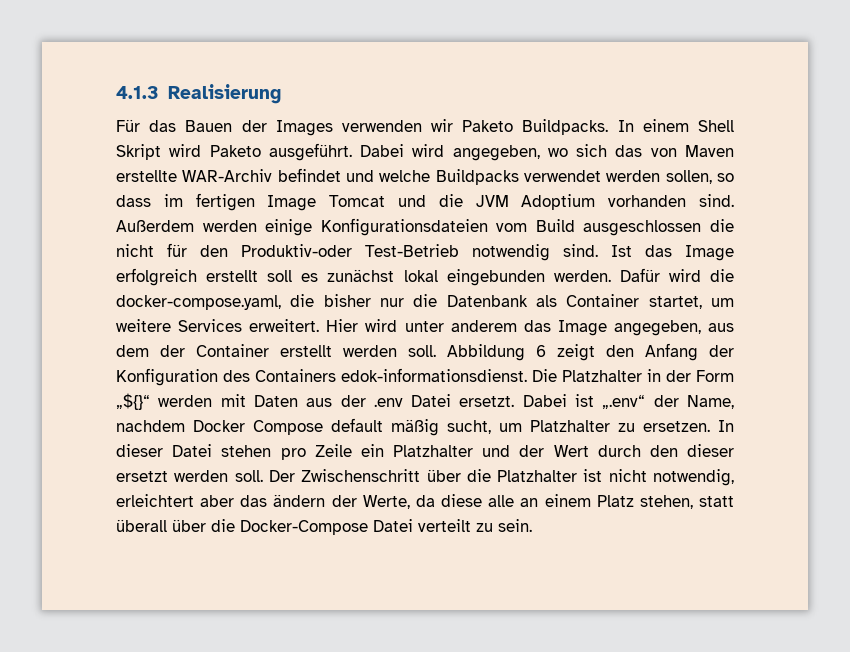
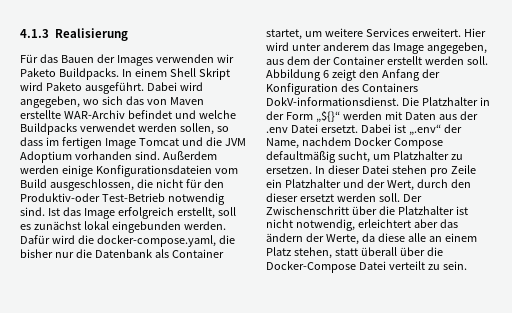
- Außerdem werden einige Konfigurationsdateien vom Build ausgeschlossen die nicht für den Produktiv-oder Test-Betrieb notwendig sind.
+ Außerdem werden einige Konfigurationsdateien vom Build ausgeschlossen, die nicht für den Produktiv-oder Test-Betrieb notwendig sind.
- Ist das Image erfolgreich erstellt soll es zunächst lokal eingebunden werden.
+ Ist das Image erfolgreich erstellt, soll es zunächst lokal eingebunden werden.
- Abbildung 6 zeigt den Anfang der Konfiguration des Containers edok-informationsdienst.
+ Abbildung 6 zeigt den Anfang der Konfiguration des Containers DokV-informationsdienst.
- Dabei ist „.env“ der Name, nachdem Docker Compose default mäßig sucht, um Platzhalter zu ersetzen.
+ Dabei ist „.env“ der Name, nachdem Docker Compose defaultmäßig sucht, um Platzhalter zu ersetzen.
- In dieser Datei stehen pro Zeile ein Platzhalter und der Wert durch den dieser ersetzt werden soll.
+ In dieser Datei stehen pro Zeile ein Platzhalter und der Wert, durch den dieser ersetzt werden soll.

